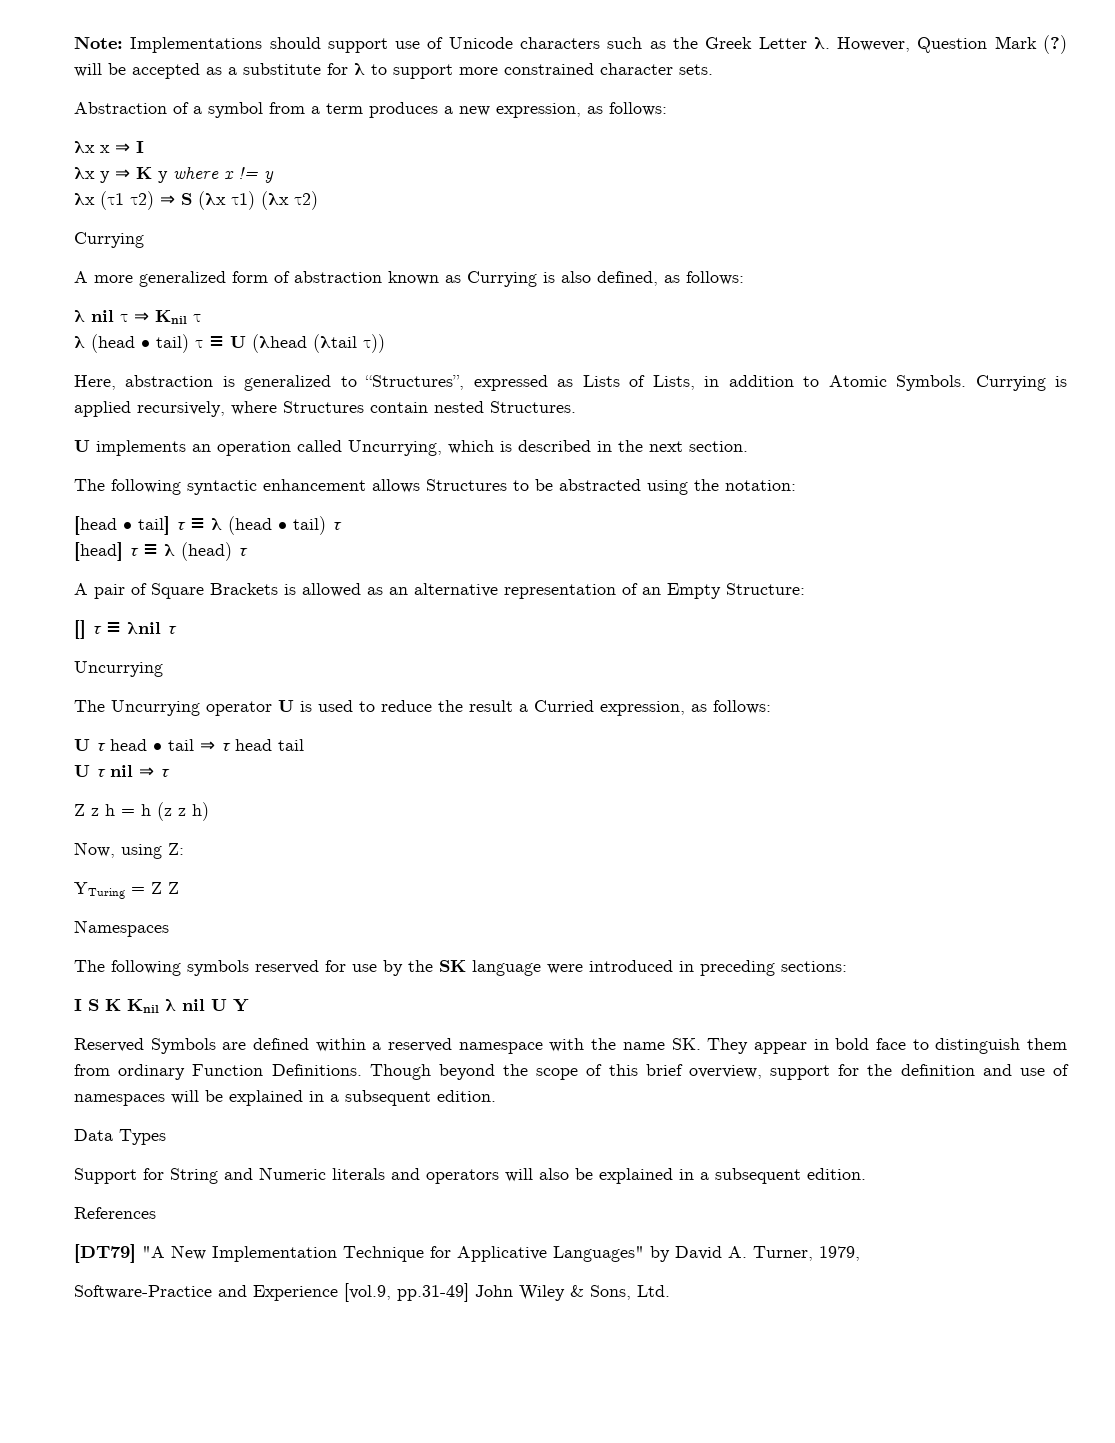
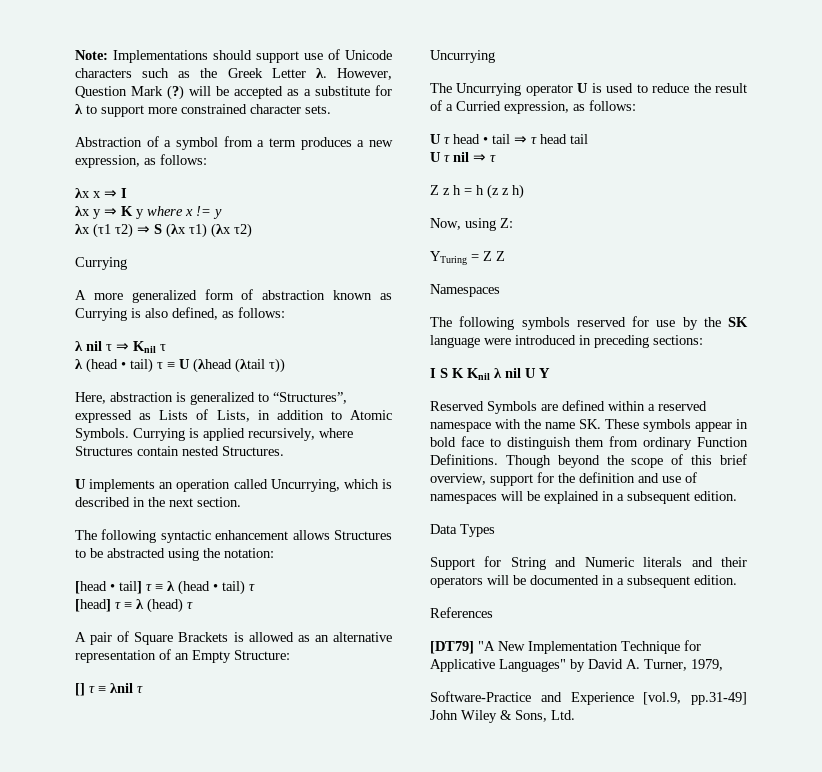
- The Uncurrying operator U is used to reduce the result a Curried expression, as follows:
+ The Uncurrying operator U is used to reduce the result of a Curried expression, as follows:
- Reserved Symbols are defined within a reserved namespace with the name SK. They appear in bold face to distinguish them from ordinary Function Definitions.
+ Reserved Symbols are defined within a reserved namespace with the name SK. These symbols appear in bold face to distinguish them from ordinary Function Definitions.
- Support for String and Numeric literals and operators will also be explained in a subsequent edition.
+ Support for String and Numeric literals and their operators will be documented in a subsequent edition.

